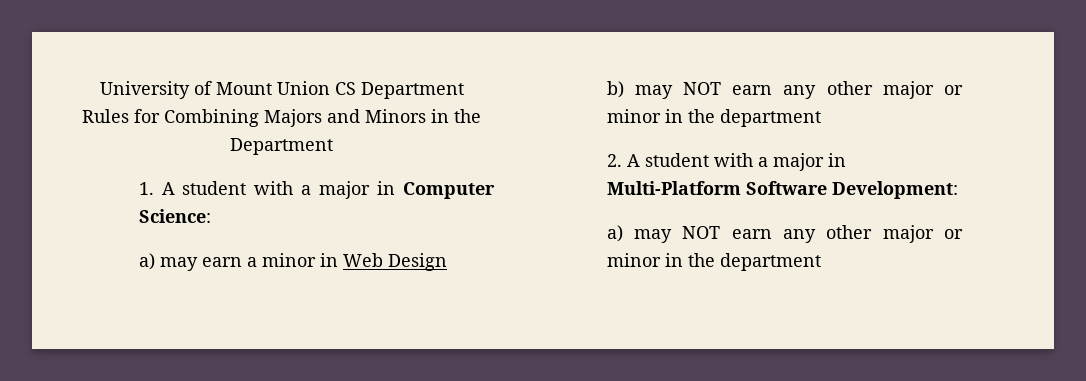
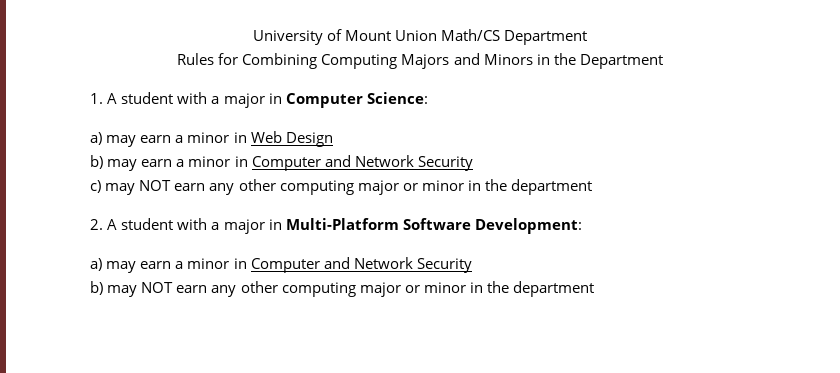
- University of Mount Union CS Department
+ University of Mount Union Math/CS Department
- Rules for Combining Majors and Minors in the Department
+ Rules for Combining Computing Majors and Minors in the Department
- b) may NOT earn any other major or minor in the department
+ b) may earn a minor in Computer and Network Security
+ c) may NOT earn any other computing major or minor in the department
- a) may NOT earn any other major or minor in the department
+ a) may earn a minor in Computer and Network Security
+ b) may NOT earn any other computing major or minor in the department

